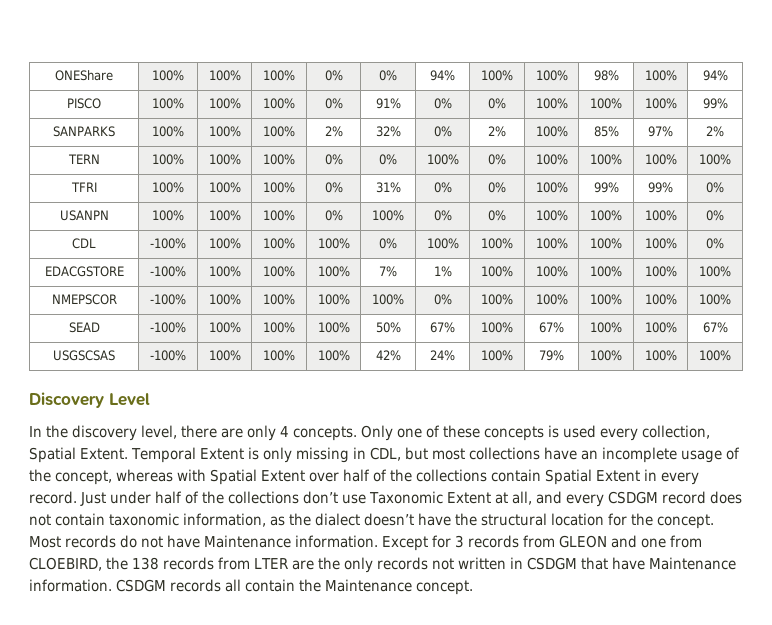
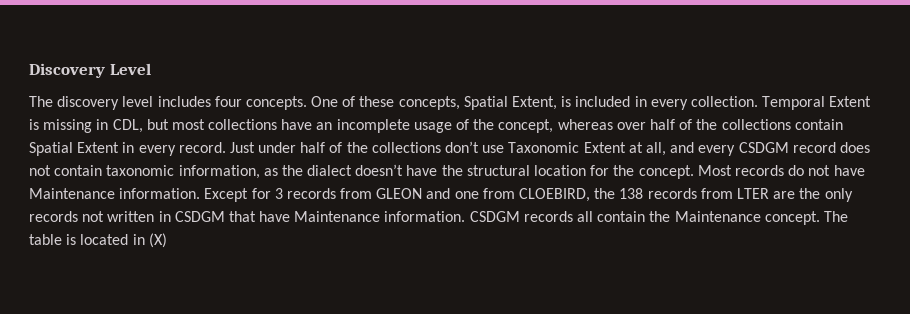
- ONEShare | 100% | 100% | 100% | 0% | 0% | 94% | 100% | 100% | 98% | 100% | 94%
- PISCO | 100% | 100% | 100% | 0% | 91% | 0% | 0% | 100% | 100% | 100% | 99%
- SANPARKS | 100% | 100% | 100% | 2% | 32% | 0% | 2% | 100% | 85% | 97% | 2%
- TERN | 100% | 100% | 100% | 0% | 0% | 100% | 0% | 100% | 100% | 100% | 100%
- TFRI | 100% | 100% | 100% | 0% | 31% | 0% | 0% | 100% | 99% | 99% | 0%
- USANPN | 100% | 100% | 100% | 0% | 100% | 0% | 0% | 100% | 100% | 100% | 0%
- CDL | -100% | 100% | 100% | 100% | 0% | 100% | 100% | 100% | 100% | 100% | 0%
- EDACGSTORE | -100% | 100% | 100% | 100% | 7% | 1% | 100% | 100% | 100% | 100% | 100%
- NMEPSCOR | -100% | 100% | 100% | 100% | 100% | 0% | 100% | 100% | 100% | 100% | 100%
- SEAD | -100% | 100% | 100% | 100% | 50% | 67% | 100% | 67% | 100% | 100% | 67%
- USGSCSAS | -100% | 100% | 100% | 100% | 42% | 24% | 100% | 79% | 100% | 100% | 100%
  Discovery Level
- In the discovery level, there are only 4 concepts. Only one of these concepts is used every collection, Spatial Extent.
+ The discovery level includes four concepts. One of these concepts, Spatial Extent, is included in every collection.
- Temporal Extent is only missing in CDL, but most collections have an incomplete usage of the concept, whereas with Spatial Extent over half of the collections contain Spatial Extent in every record.
+ Temporal Extent is missing in CDL, but most collections have an incomplete usage of the concept, whereas over half of the collections contain Spatial Extent in every record.
+ The table is located in (X)

